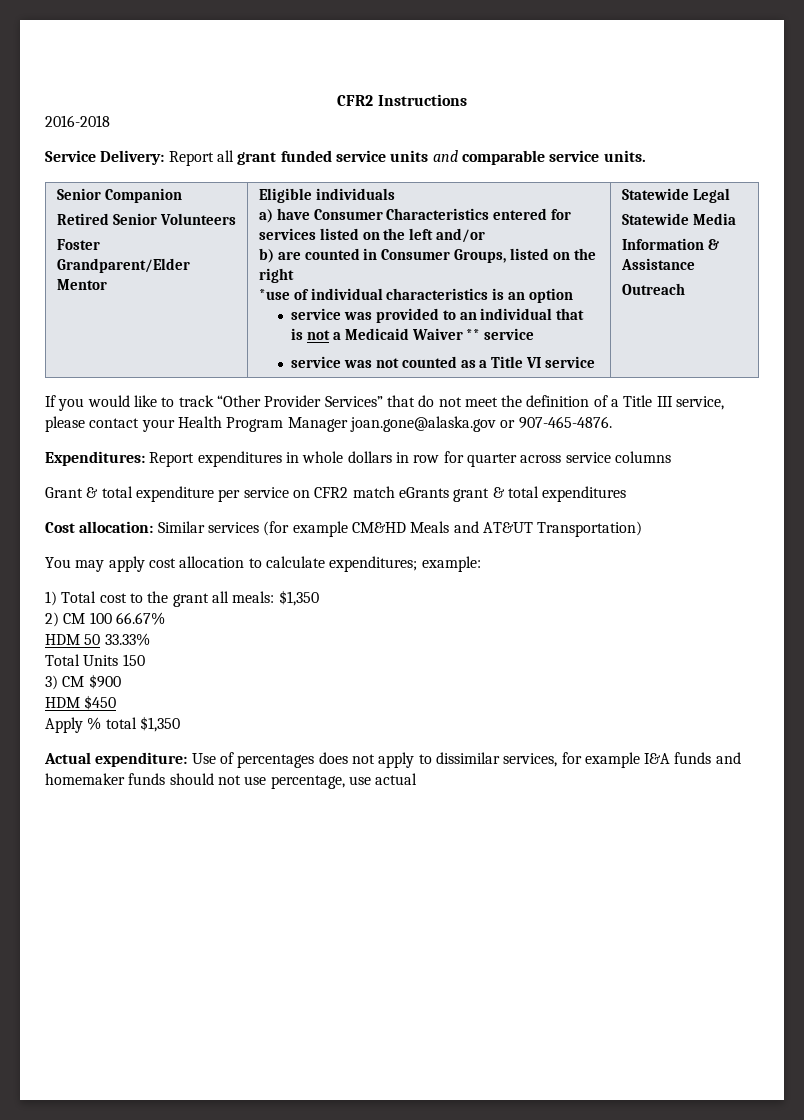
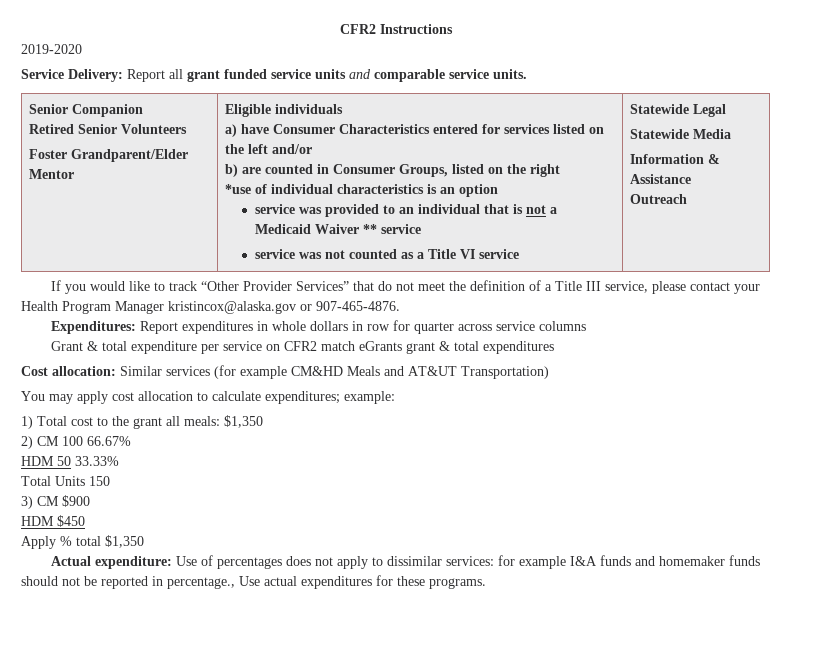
- 2016-2018
+ 2019-2020
- If you would like to track “Other Provider Services” that do not meet the definition of a Title III service, please contact your Health Program Manager joan.gone@alaska.gov or 907-465-4876.
+ If you would like to track “Other Provider Services” that do not meet the definition of a Title III service, please contact your Health Program Manager kristincox@alaska.gov or 907-465-4876.
- Actual expenditure: Use of percentages does not apply to dissimilar services, for example I&A funds and homemaker funds should not use percentage, use actual
+ Actual expenditure: Use of percentages does not apply to dissimilar services: for example I&A funds and homemaker funds should not be reported in percentage., Use actual expenditures for these programs.

